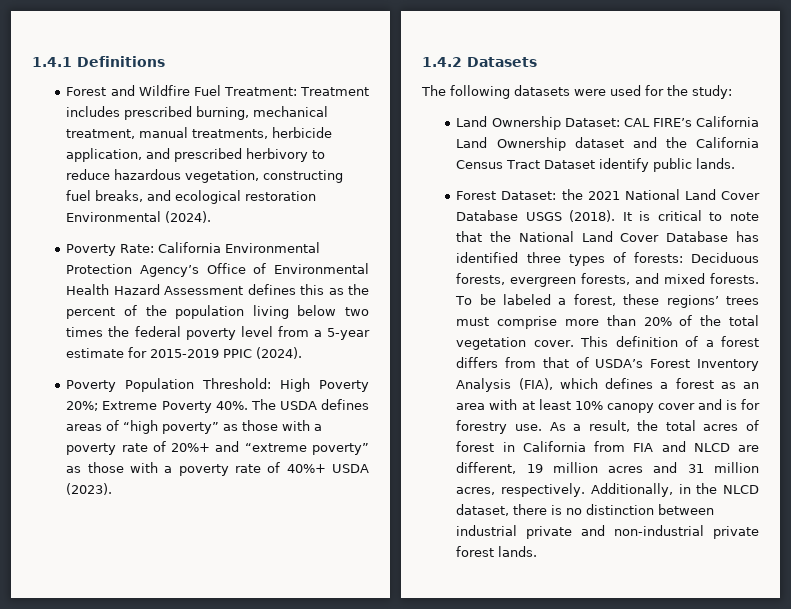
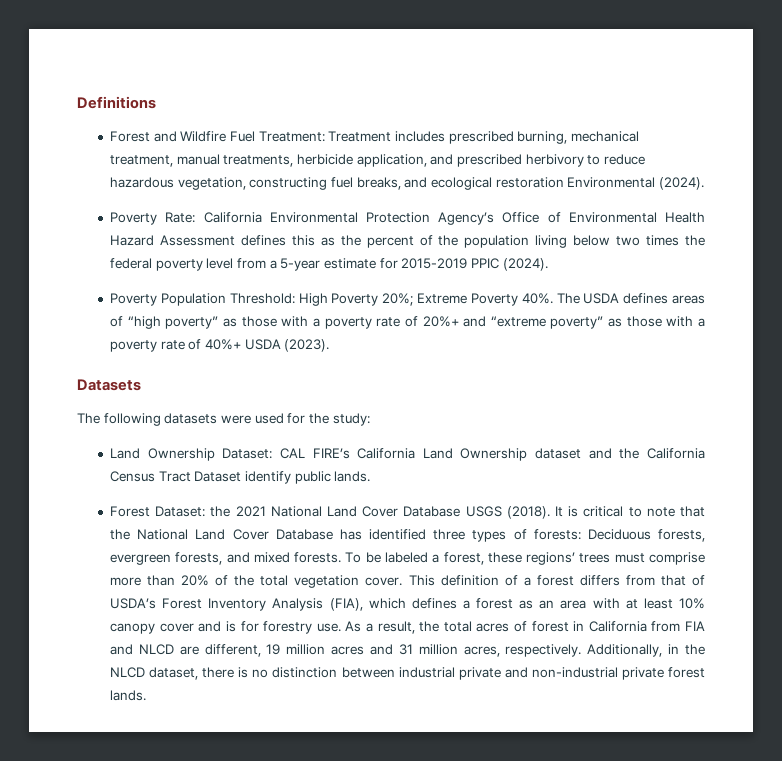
- 1.4.1 Definitions
+ Definitions
- 1.4.2 Datasets
+ Datasets

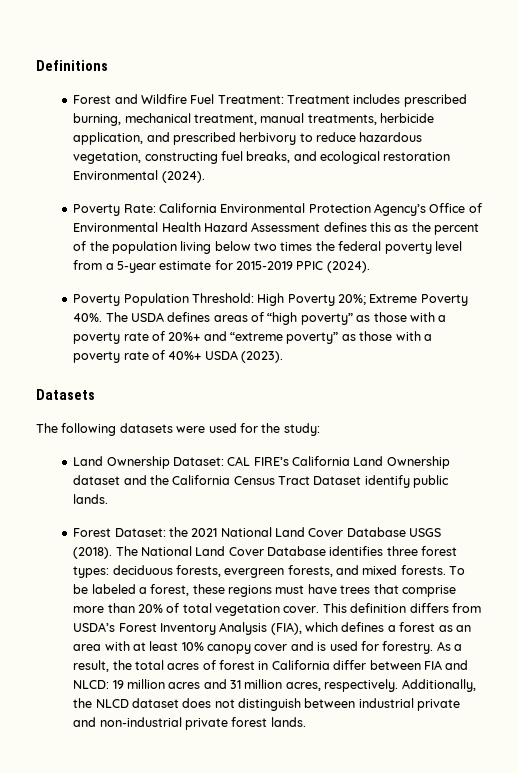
- It is critical to note that the National Land Cover Database has identified three types of forests: Deciduous forests, evergreen forests, and mixed forests.
+ The National Land Cover Database identifies three forest types: deciduous forests, evergreen forests, and mixed forests.
- To be labeled a forest, these regions’ trees must comprise more than 20% of the total vegetation cover.
+ To be labeled a forest, these regions must have trees that comprise more than 20% of total vegetation cover.
- This definition of a forest differs from that of USDA’s Forest Inventory Analysis (FIA), which defines a forest as an area with at least 10% canopy cover and is for forestry use.
+ This definition differs from USDA’s Forest Inventory Analysis (FIA), which defines a forest as an area with at least 10% canopy cover and is used for forestry.
- As a result, the total acres of forest in California from FIA and NLCD are different, 19 million acres and 31 million acres, respectively.
+ As a result, the total acres of forest in California differ between FIA and NLCD: 19 million acres and 31 million acres, respectively.
- Additionally, in the NLCD dataset, there is no distinction between industrial private and non-industrial private forest lands.
+ Additionally, the NLCD dataset does not distinguish between industrial private and non-industrial private forest lands.

